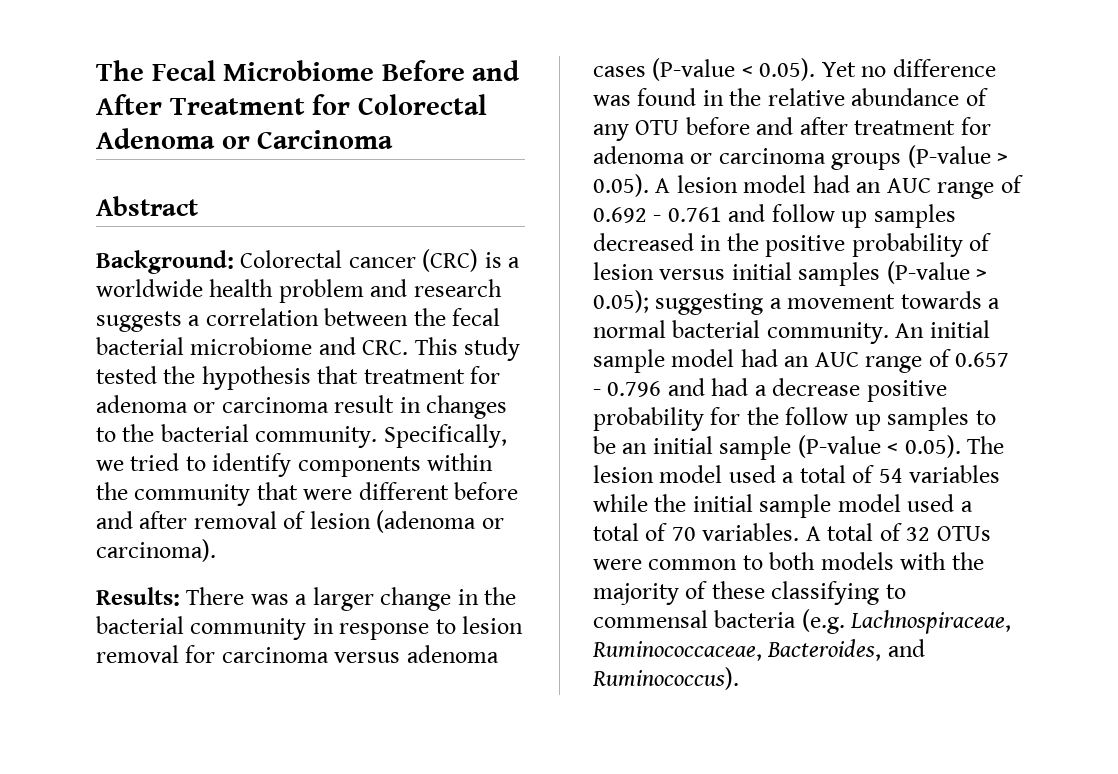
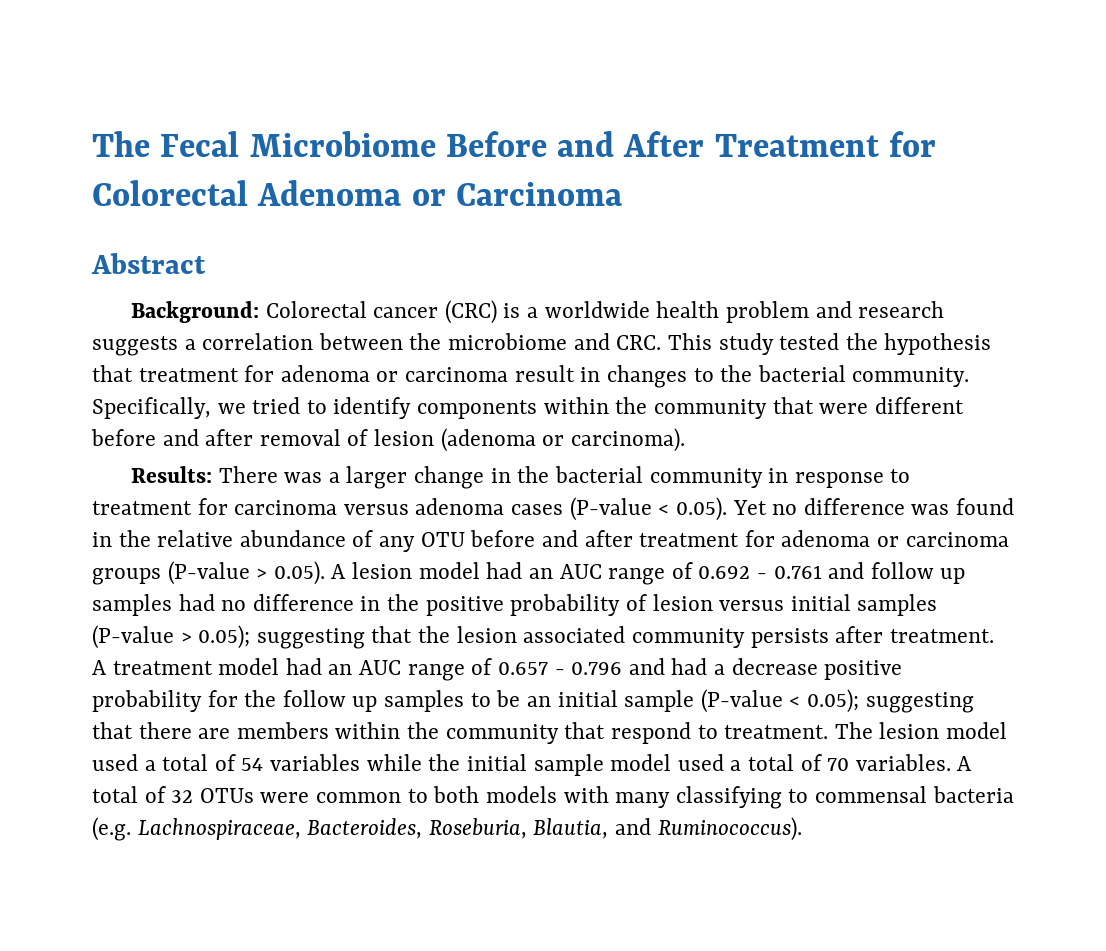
- Background: Colorectal cancer (CRC) is a worldwide health problem and research suggests a correlation between the fecal bacterial microbiome and CRC. This study tested the hypothesis that treatment for adenoma or carcinoma result in changes to the bacterial community.
+ Background: Colorectal cancer (CRC) is a worldwide health problem and research suggests a correlation between the microbiome and CRC. This study tested the hypothesis that treatment for adenoma or carcinoma result in changes to the bacterial community.
- There was a larger change in the bacterial community in response to lesion removal for carcinoma versus adenoma cases (P-value < 0.05). Yet no difference was found in the relative abundance of any OTU before and after treatment for adenoma or carcinoma groups (P-value > 0.05). A lesion model had an AUC range of 0.692 - 0.761 and follow up samples decreased in the positive probability of lesion versus initial samples (P-value > 0.05);
+ There was a larger change in the bacterial community in response to treatment for carcinoma versus adenoma cases (P-value < 0.05). Yet no difference was found in the relative abundance of any OTU before and after treatment for adenoma or carcinoma groups (P-value > 0.05). A lesion model had an AUC range of 0.692 - 0.761 and follow up samples had no difference in the positive probability of lesion versus initial samples (P-value > 0.05);
- suggesting a movement towards a normal bacterial community. An initial sample model had an AUC range of 0.657 - 0.796 and had a decrease positive probability for the follow up samples to be an initial sample (P-value < 0.05). The lesion model used a total of 54 variables while the initial sample model used a total of 70 variables.
+ suggesting that the lesion associated community persists after treatment. A treatment model had an AUC range of 0.657 - 0.796 and had a decrease positive probability for the follow up samples to be an initial sample (P-value < 0.05); suggesting that there are members within the community that respond to treatment. The lesion model used a total of 54 variables while the initial sample model used a total of 70 variables.
- A total of 32 OTUs were common to both models with the majority of these classifying to commensal bacteria (e.g. Lachnospiraceae, Ruminococcaceae, Bacteroides, and Ruminococcus).
+ A total of 32 OTUs were common to both models with many classifying to commensal bacteria (e.g. Lachnospiraceae, Bacteroides, Roseburia, Blautia, and Ruminococcus).

